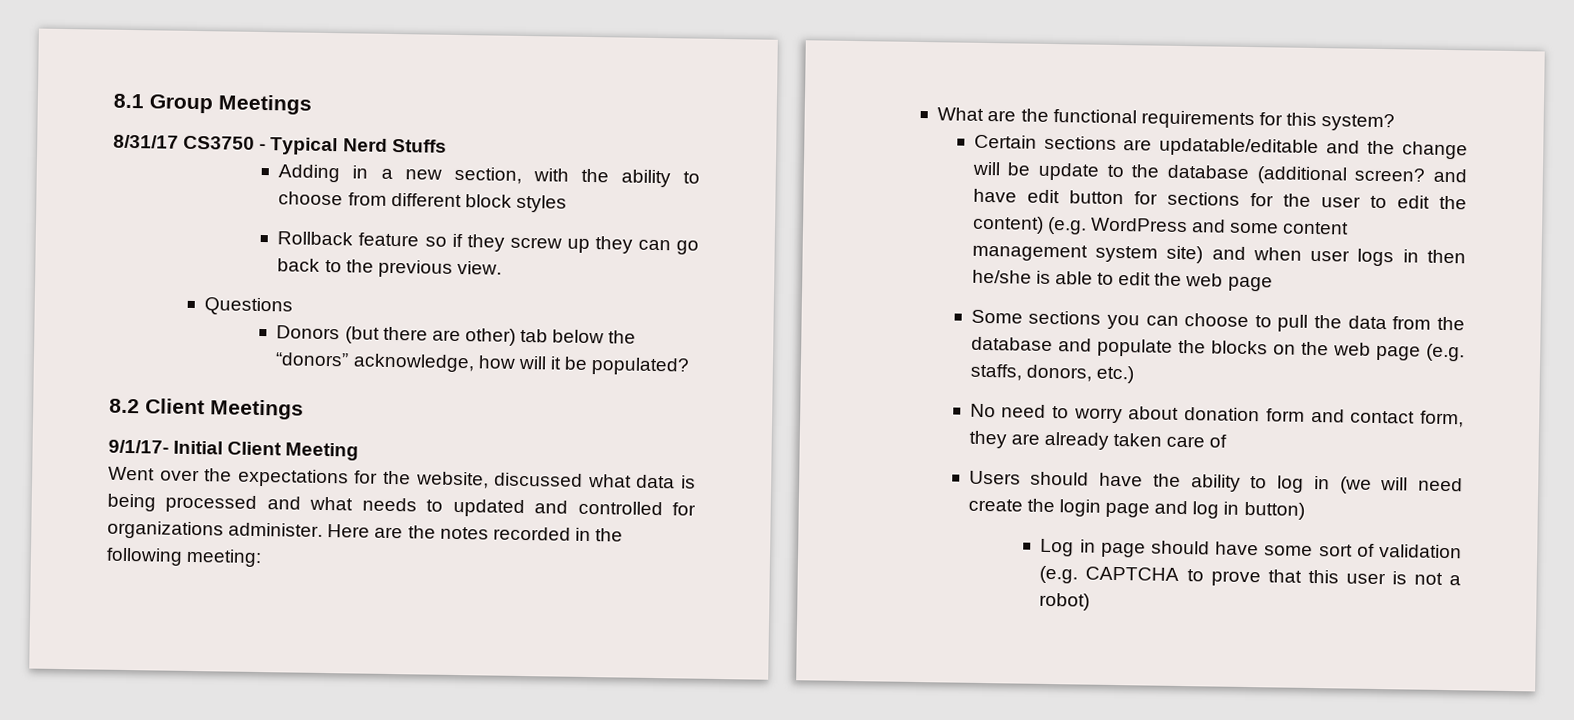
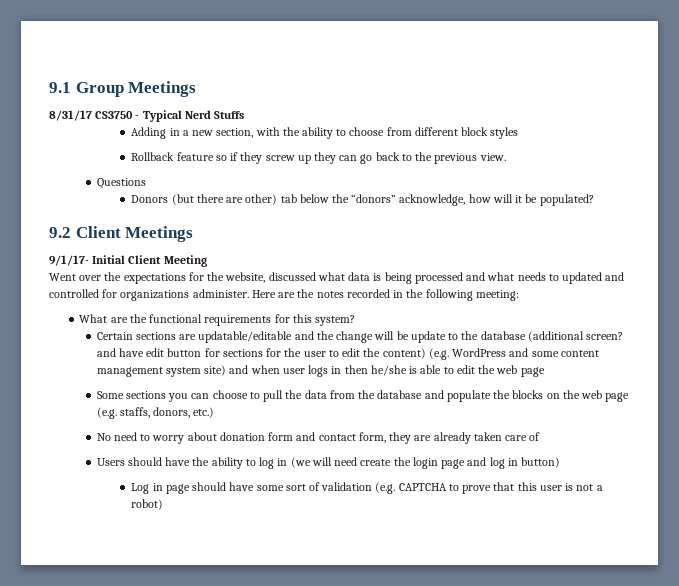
- 8.1 Group Meetings
+ 9.1 Group Meetings
- 8.2 Client Meetings
+ 9.2 Client Meetings

